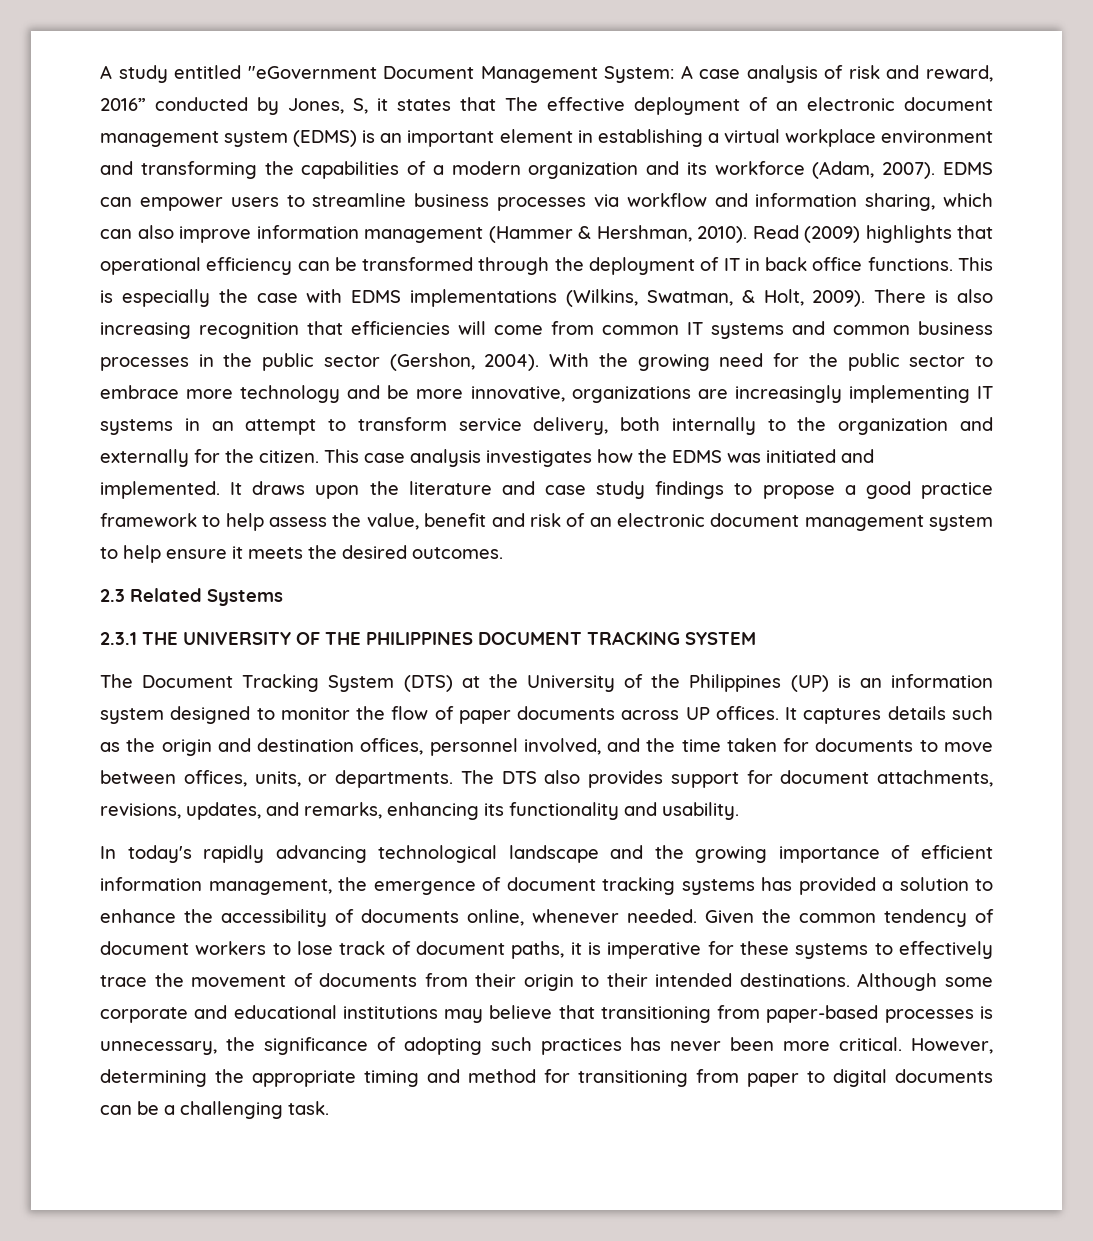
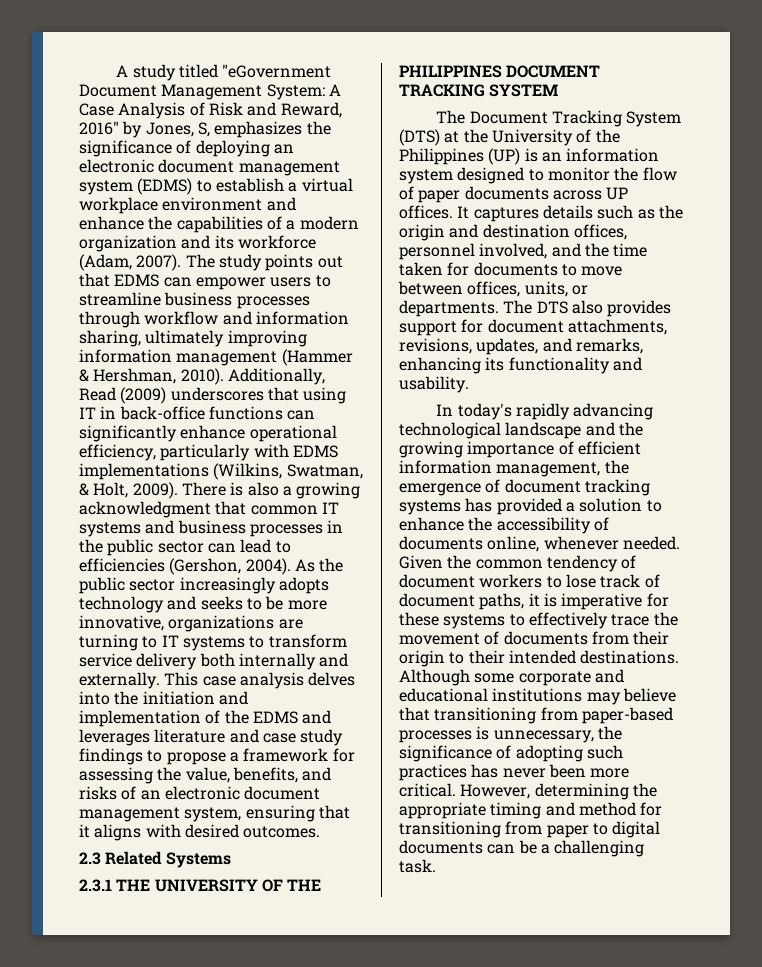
- A study entitled "eGovernment Document Management System: A case analysis of risk and reward, 2016” conducted by Jones, S, it states that The effective deployment of an electronic document management system (EDMS) is an important element in establishing a virtual workplace environment and transforming the capabilities of a modern organization and its workforce (Adam, 2007).
+ A study titled "eGovernment Document Management System: A Case Analysis of Risk and Reward, 2016" by Jones, S, emphasizes the significance of deploying an electronic document management system (EDMS) to establish a virtual workplace environment and enhance the capabilities of a modern organization and its workforce (Adam, 2007).
- EDMS can empower users to streamline business processes via workflow and information sharing, which can also improve information management (Hammer & Hershman, 2010).
+ The study points out that EDMS can empower users to streamline business processes through workflow and information sharing, ultimately improving information management (Hammer & Hershman, 2010).
- Read (2009) highlights that operational efficiency can be transformed through the deployment of IT in back office functions. This is especially the case with EDMS implementations (Wilkins, Swatman, & Holt, 2009).
+ Additionally, Read (2009) underscores that using IT in back-office functions can significantly enhance operational efficiency, particularly with EDMS implementations (Wilkins, Swatman, & Holt, 2009).
- There is also increasing recognition that efficiencies will come from common IT systems and common business processes in the public sector (Gershon, 2004). With the growing need for the public sector to embrace more technology and be more innovative, organizations are increasingly implementing IT systems in an attempt to transform service delivery, both internally to the organization and externally for the citizen. This case analysis investigates how the EDMS was initiated and implemented. It draws upon the literature and case study findings to propose a good practice framework to help assess the value, benefit and risk of an electronic document management system to help ensure it meets the desired outcomes.
+ There is also a growing acknowledgment that common IT systems and business processes in the public sector can lead to efficiencies (Gershon, 2004). As the public sector increasingly adopts technology and seeks to be more innovative, organizations are turning to IT systems to transform service delivery both internally and externally. This case analysis delves into the initiation and implementation of the EDMS and leverages literature and case study findings to propose a framework for assessing the value, benefits, and risks of an electronic document management system, ensuring that it aligns with desired outcomes.

